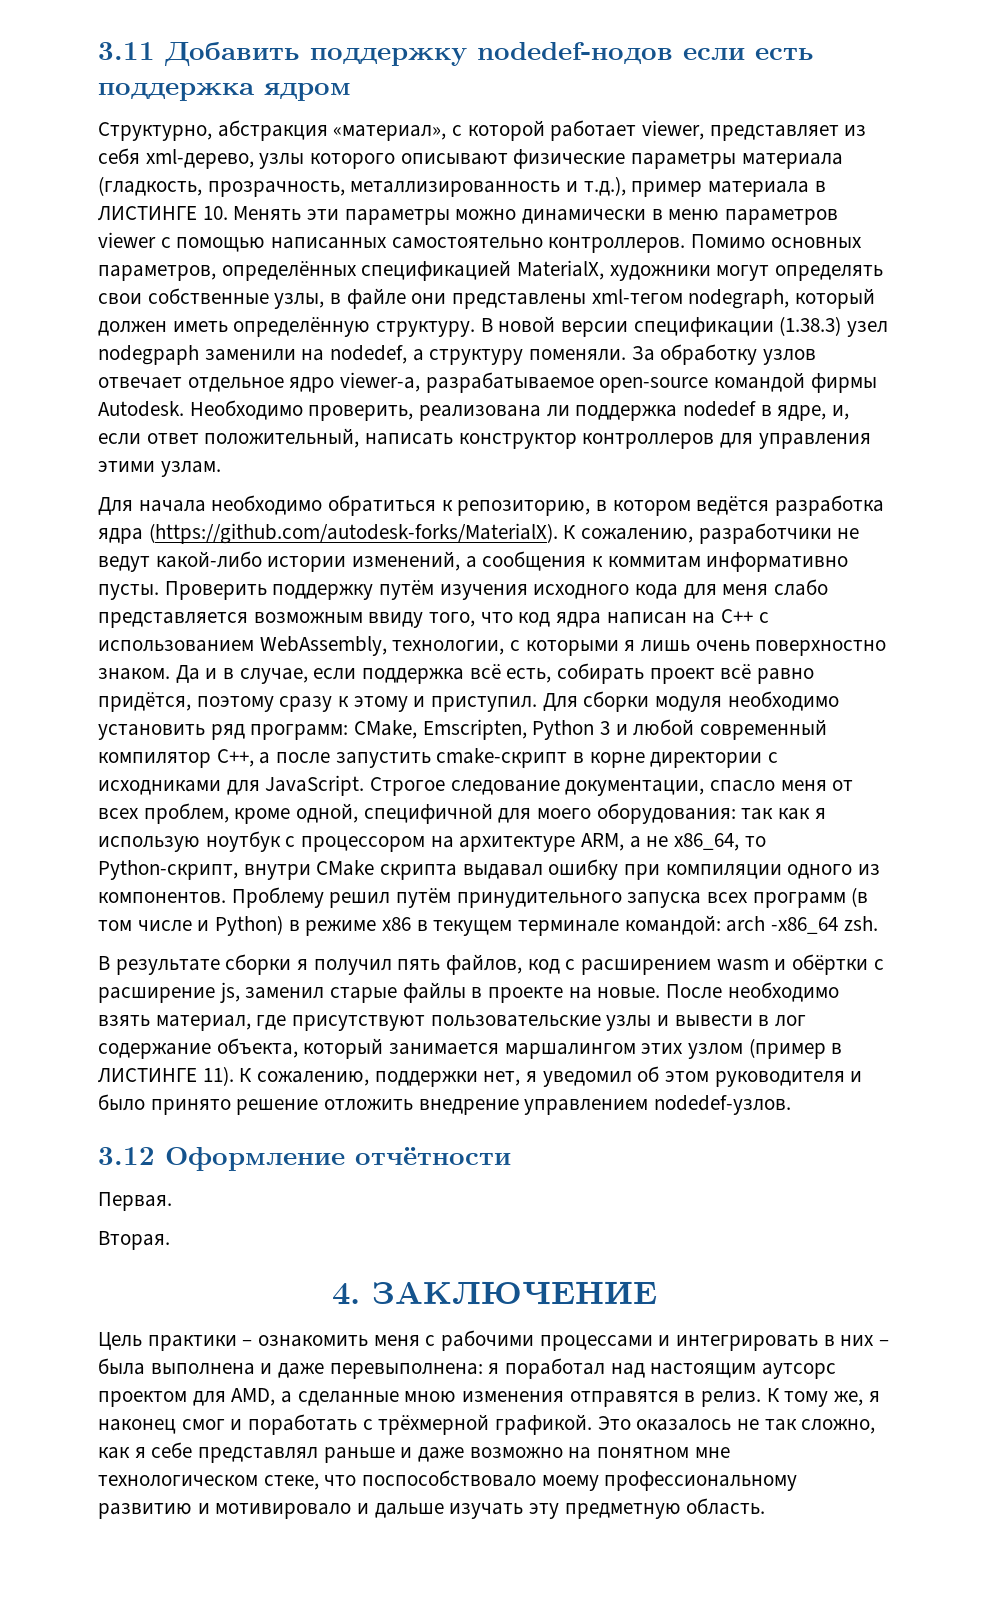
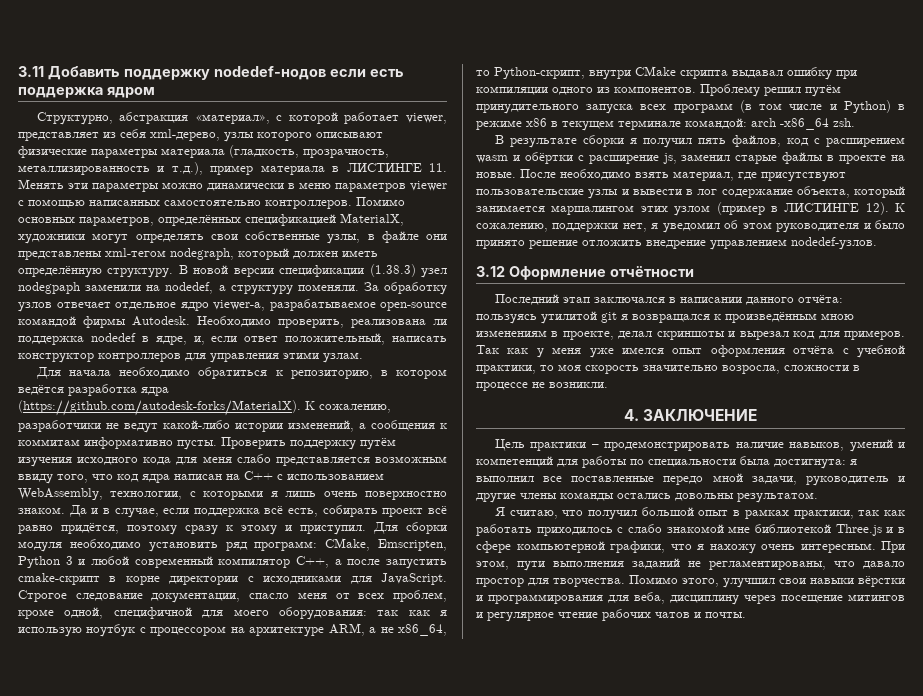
- Структурно, абстракция «материал», с которой работает viewer, представляет из себя xml-дерево, узлы которого описывают физические параметры материала (гладкость, прозрачность, металлизированность и т.д.), пример материала в ЛИСТИНГЕ 10. Менять эти параметры можно динамически в меню параметров viewer с помощью написанных самостоятельно контроллеров.
+ Структурно, абстракция «материал», с которой работает viewer, представляет из себя xml-дерево, узлы которого описывают физические параметры материала (гладкость, прозрачность, металлизированность и т.д.), пример материала в ЛИСТИНГЕ 11. Менять эти параметры можно динамически в меню параметров viewer с помощью написанных самостоятельно контроллеров.
- После необходимо взять материал, где присутствуют пользовательские узлы и вывести в лог содержание объекта, который занимается маршалингом этих узлом (пример в ЛИСТИНГЕ 11).
+ После необходимо взять материал, где присутствуют пользовательские узлы и вывести в лог содержание объекта, который занимается маршалингом этих узлом (пример в ЛИСТИНГЕ 12).
- Первая.
- Вторая.
+ Последний этап заключался в написании данного отчёта: пользуясь утилитой git я возвращался к произведённым мною изменениям в проекте, делал скриншоты и вырезал код для примеров. Так как у меня уже имелся опыт оформления отчёта с учебной практики, то моя скорость значительно возросла, сложности в процессе не возникли.
- Цель практики – ознакомить меня с рабочими процессами и интегрировать в них – была выполнена и даже перевыполнена: я поработал над настоящим аутсорс проектом для AMD, а сделанные мною изменения отправятся в релиз. К тому же, я наконец смог и поработать с трёхмерной графикой. Это оказалось не так сложно, как я себе представлял раньше и даже возможно на понятном мне технологическом стеке, что поспособствовало моему профессиональному развитию и мотивировало и дальше изучать эту предметную область.
+ Цель практики – продемонстрировать наличие навыков, умений и компетенций для работы по специальности была достигнута: я выполнил все поставленные передо мной задачи, руководитель и другие члены команды остались довольны результатом.
+ Я считаю, что получил большой опыт в рамках практики, так как работать приходилось с слабо знакомой мне библиотекой Three.js и в сфере компьютерной графики, что я нахожу очень интересным. При этом, пути выполнения заданий не регламентированы, что давало простор для творчества. Помимо этого, улучшил свои навыки вёрстки и программирования для веба, дисциплину через посещение митингов и регулярное чтение рабочих чатов и почты.

